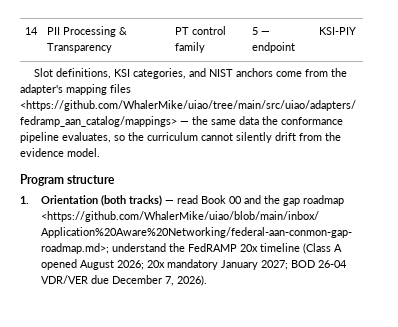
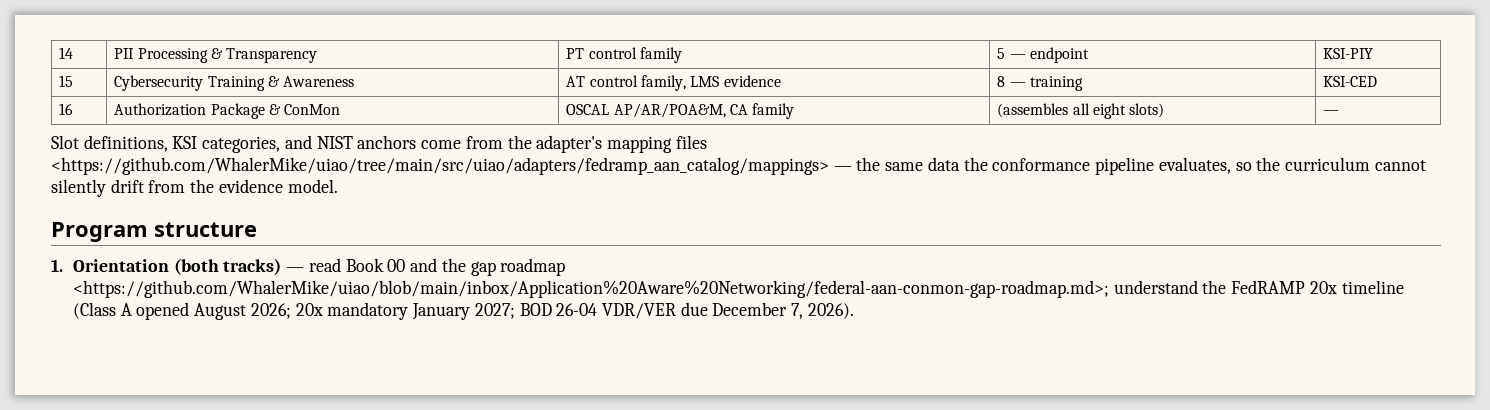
+ 15 | Cybersecurity Training & Awareness | AT control family, LMS evidence | 8 — training | KSI-CED
+ 16 | Authorization Package & ConMon | OSCAL AP/AR/POA&M, CA family | (assembles all eight slots) | —

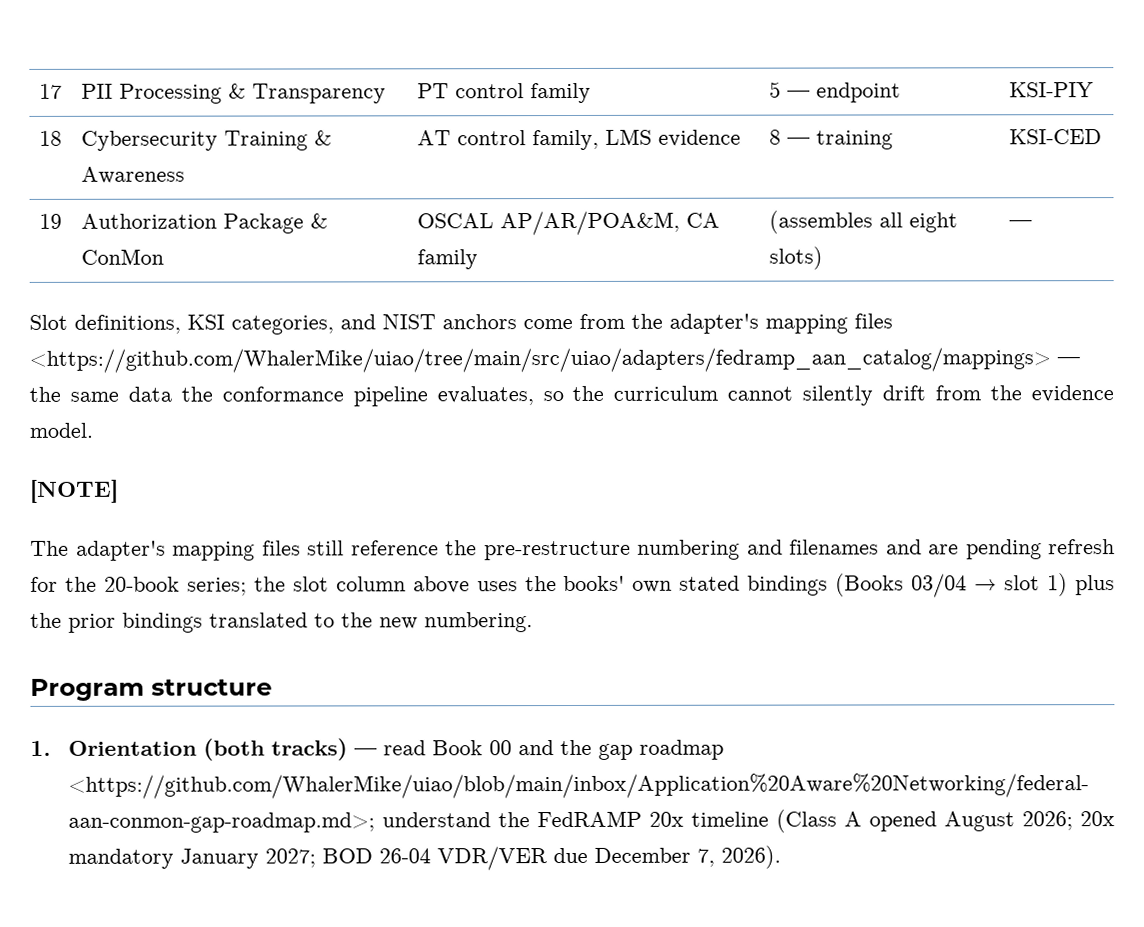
- 14 | PII Processing & Transparency | PT control family | 5 — endpoint | KSI-PIY
+ 17 | PII Processing & Transparency | PT control family | 5 — endpoint | KSI-PIY
- 15 | Cybersecurity Training & Awareness | AT control family, LMS evidence | 8 — training | KSI-CED
+ 18 | Cybersecurity Training & Awareness | AT control family, LMS evidence | 8 — training | KSI-CED
- 16 | Authorization Package & ConMon | OSCAL AP/AR/POA&M, CA family | (assembles all eight slots) | —
+ 19 | Authorization Package & ConMon | OSCAL AP/AR/POA&M, CA family | (assembles all eight slots) | —
+ [NOTE]
+ The adapter's mapping files still reference the pre-restructure numbering and filenames and are pending refresh for the 20-book series; the slot column above uses the books' own stated bindings (Books 03/04 → slot 1) plus the prior bindings translated to the new numbering.

